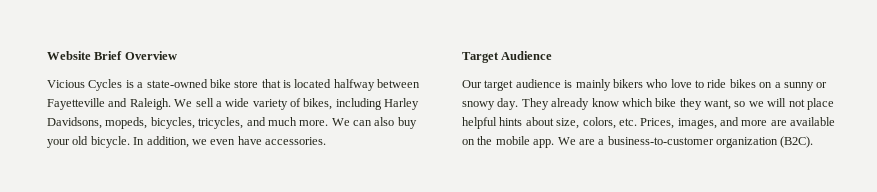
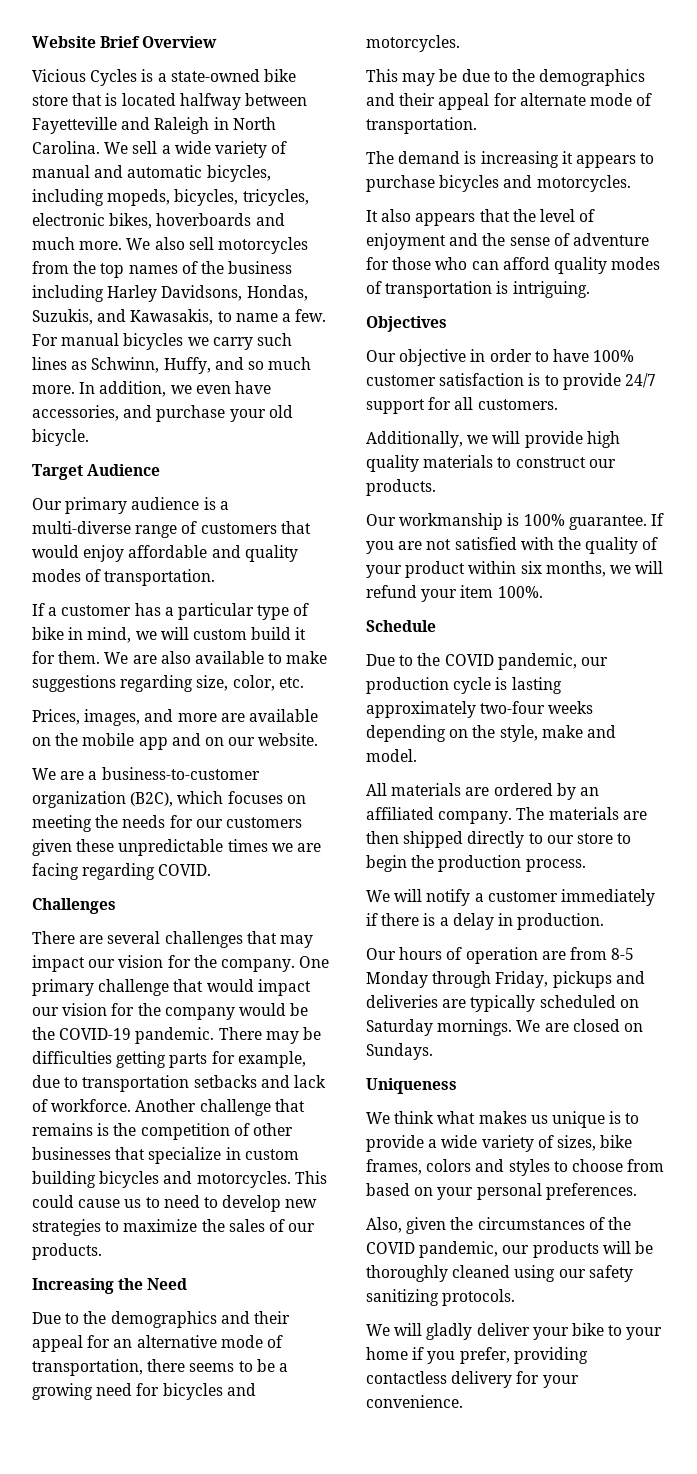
- Vicious Cycles is a state-owned bike store that is located halfway between Fayetteville and Raleigh.
+ Vicious Cycles is a state-owned bike store that is located halfway between Fayetteville and Raleigh in North Carolina.
- We sell a wide variety of bikes, including Harley Davidsons, mopeds, bicycles, tricycles, and much more. We can also buy your old bicycle.
+ We sell a wide variety of manual and automatic bicycles, including mopeds, bicycles, tricycles, electronic bikes, hoverboards and much more. We also sell motorcycles from the top names of the business including Harley Davidsons, Hondas, Suzukis, and Kawasakis, to name a few. For manual bicycles we carry such lines as Schwinn, Huffy, and so much more.
- In addition, we even have accessories.
+ In addition, we even have accessories, and purchase your old bicycle.
- Our target audience is mainly bikers who love to ride bikes on a sunny or snowy day. They already know which bike they want, so we will not place helpful hints about size, colors, etc. Prices, images, and more are available on the mobile app. We are a business-to-customer organization (B2C).
+ Our primary audience is a multi-diverse range of customers that would enjoy affordable and quality modes of transportation.
+ If a customer has a particular type of bike in mind, we will custom build it for them. We are also available to make suggestions regarding size, color, etc.
+ Prices, images, and more are available on the mobile app and on our website.
+ We are a business-to-customer organization (B2C), which focuses on meeting the needs for our customers given these unpredictable times we are facing regarding COVID.
+ Challenges
+ There are several challenges that may impact our vision for the company. One primary challenge that would impact our vision for the company would be the COVID-19 pandemic. There may be difficulties getting parts for example, due to transportation setbacks and lack of workforce. Another challenge that remains is the competition of other businesses that specialize in custom building bicycles and motorcycles. This could cause us to need to develop new strategies to maximize the sales of our products.
+ Increasing the Need
+ Due to the demographics and their appeal for an alternative mode of transportation, there seems to be a growing need for bicycles and motorcycles.
+ This may be due to the demographics and their appeal for alternate mode of transportation.
+ The demand is increasing it appears to purchase bicycles and motorcycles.
+ It also appears that the level of enjoyment and the sense of adventure for those who can afford quality modes of transportation is intriguing.
+ Objectives
+ Our objective in order to have 100% customer satisfaction is to provide 24/7 support for all customers.
+ Additionally, we will provide high quality materials to construct our products.
+ Our workmanship is 100% guarantee. If you are not satisfied with the quality of your product within six months, we will refund your item 100%.
+ Schedule
+ Due to the COVID pandemic, our production cycle is lasting approximately two-four weeks depending on the style, make and model.
+ All materials are ordered by an affiliated company. The materials are then shipped directly to our store to begin the production process.
+ We will notify a customer immediately if there is a delay in production.
+ Our hours of operation are from 8-5 Monday through Friday, pickups and deliveries are typically scheduled on Saturday mornings. We are closed on Sundays.
+ Uniqueness
+ We think what makes us unique is to provide a wide variety of sizes, bike frames, colors and styles to choose from based on your personal preferences.
+ Also, given the circumstances of the COVID pandemic, our products will be thoroughly cleaned using our safety sanitizing protocols.
+ We will gladly deliver your bike to your home if you prefer, providing contactless delivery for your convenience.

